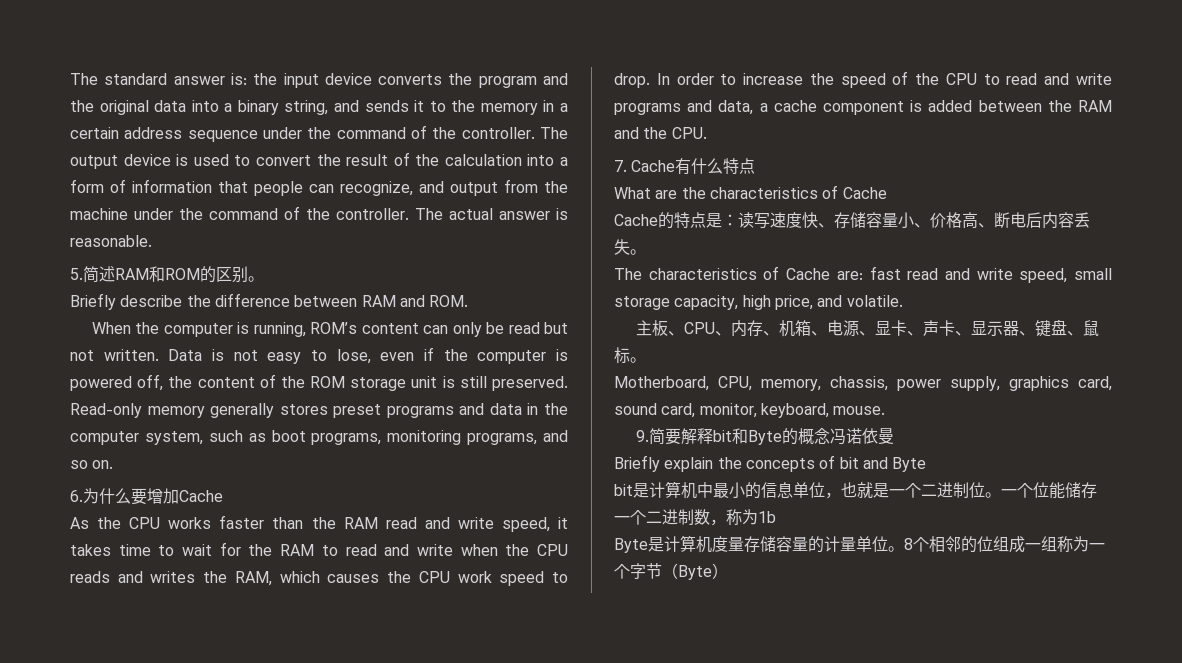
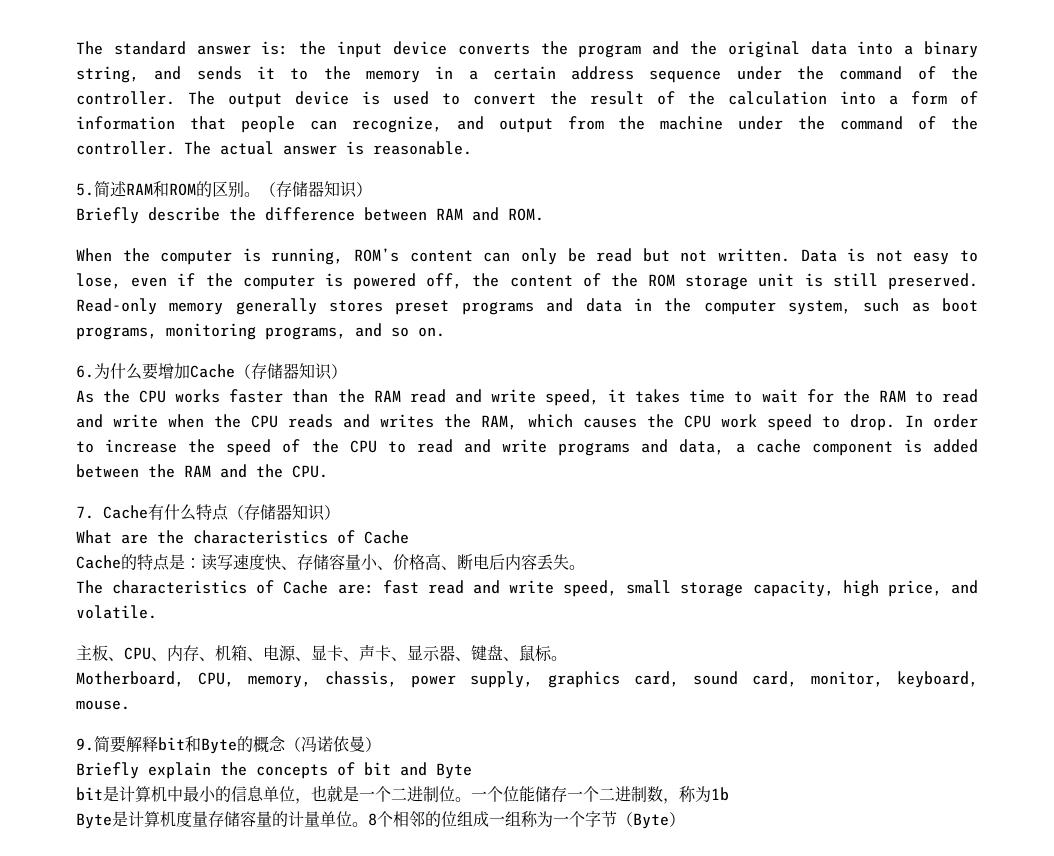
- 5.简述RAM和ROM的区别。
+ 5.简述RAM和ROM的区别。（存储器知识）
- 6.为什么要增加Cache
+ 6.为什么要增加Cache（存储器知识）
- 7. Cache有什么特点
+ 7. Cache有什么特点（存储器知识）
- 9.简要解释bit和Byte的概念冯诺依曼
+ 9.简要解释bit和Byte的概念（冯诺依曼）

